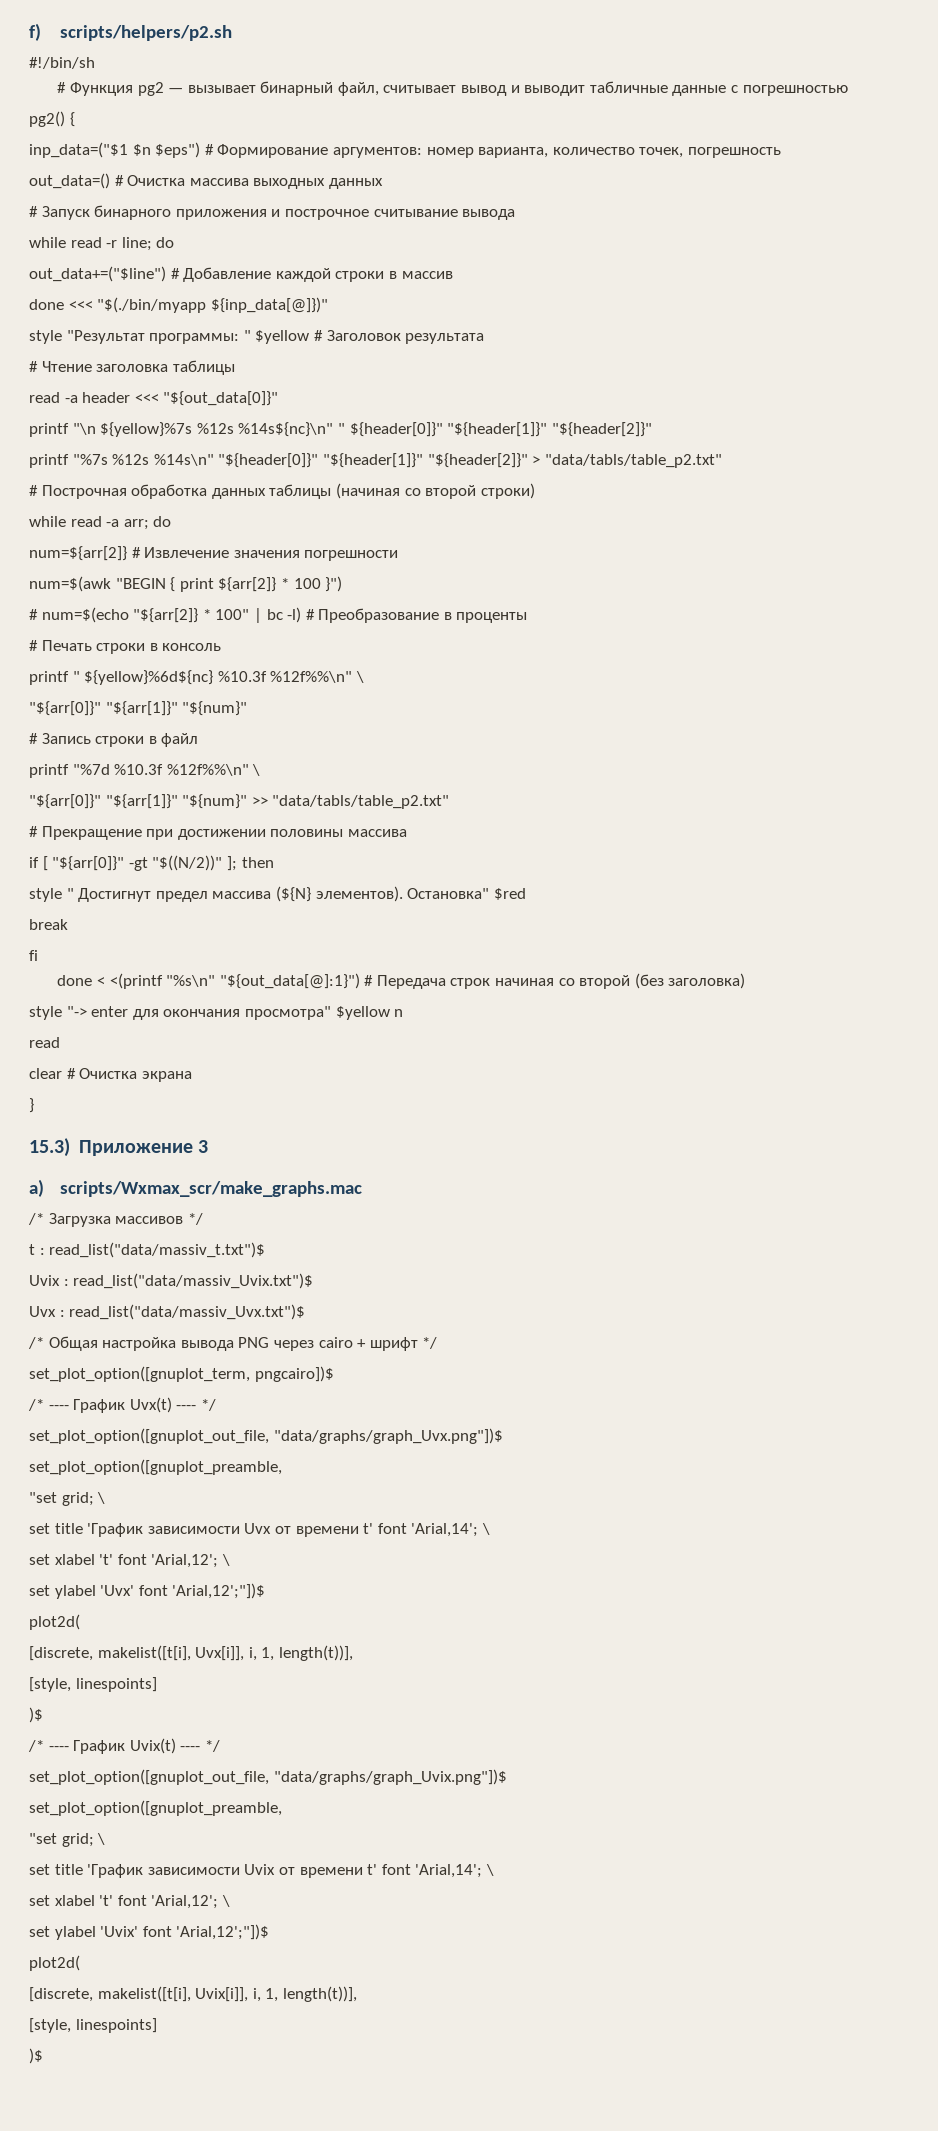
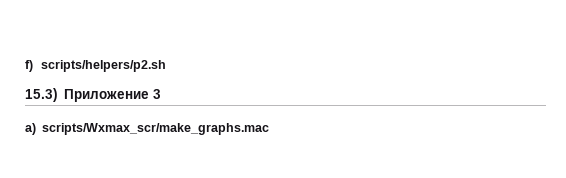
- #!/bin/sh
- # Функция pg2 — вызывает бинарный файл, считывает вывод и выводит табличные данные с погрешностью
- pg2() {
- inp_data=("$1 $n $eps") # Формирование аргументов: номер варианта, количество точек, погрешность
- out_data=() # Очистка массива выходных данных
- # Запуск бинарного приложения и построчное считывание вывода
- while read -r line; do
- out_data+=("$line") # Добавление каждой строки в массив
- done <<< "$(./bin/myapp ${inp_data[@]})"
- style "Результат программы: " $yellow # Заголовок результата
- # Чтение заголовка таблицы
- read -a header <<< "${out_data[0]}"
- printf "\n ${yellow}%7s %12s %14s${nc}\n" " ${header[0]}" "${header[1]}" "${header[2]}"
- printf "%7s %12s %14s\n" "${header[0]}" "${header[1]}" "${header[2]}" > "data/tabls/table_p2.txt"
- # Построчная обработка данных таблицы (начиная со второй строки)
- while read -a arr; do
- num=${arr[2]} # Извлечение значения погрешности
- num=$(awk "BEGIN { print ${arr[2]} * 100 }")
- # num=$(echo "${arr[2]} * 100" | bc -l) # Преобразование в проценты
- # Печать строки в консоль
- printf " ${yellow}%6d${nc} %10.3f %12f%%\n" \
- "${arr[0]}" "${arr[1]}" "${num}"
- # Запись строки в файл
- printf "%7d %10.3f %12f%%\n" \
- "${arr[0]}" "${arr[1]}" "${num}" >> "data/tabls/table_p2.txt"
- # Прекращение при достижении половины массива
- if [ "${arr[0]}" -gt "$((N/2))" ]; then
- style " Достигнут предел массива (${N} элементов). Остановка" $red
- break
- fi
- done < <(printf "%s\n" "${out_data[@]:1}") # Передача строк начиная со второй (без заголовка)
- style "-> enter для окончания просмотра" $yellow n
- read
- clear # Очистка экрана
- }
- /* Загрузка массивов */
- t : read_list("data/massiv_t.txt")$
- Uvix : read_list("data/massiv_Uvix.txt")$
- Uvx : read_list("data/massiv_Uvx.txt")$
- /* Общая настройка вывода PNG через cairo + шрифт */
- set_plot_option([gnuplot_term, pngcairo])$
- /* ---- График Uvx(t) ---- */
- set_plot_option([gnuplot_out_file, "data/graphs/graph_Uvx.png"])$
- set_plot_option([gnuplot_preamble,
- "set grid; \
- set title 'График зависимости Uvx от времени t' font 'Arial,14'; \
- set xlabel 't' font 'Arial,12'; \
- set ylabel 'Uvx' font 'Arial,12';"])$
- plot2d(
- [discrete, makelist([t[i], Uvx[i]], i, 1, length(t))],
- [style, linespoints]
- )$
- /* ---- График Uvix(t) ---- */
- set_plot_option([gnuplot_out_file, "data/graphs/graph_Uvix.png"])$
- set_plot_option([gnuplot_preamble,
- "set grid; \
- set title 'График зависимости Uvix от времени t' font 'Arial,14'; \
- set xlabel 't' font 'Arial,12'; \
- set ylabel 'Uvix' font 'Arial,12';"])$
- plot2d(
- [discrete, makelist([t[i], Uvix[i]], i, 1, length(t))],
- [style, linespoints]
- )$

